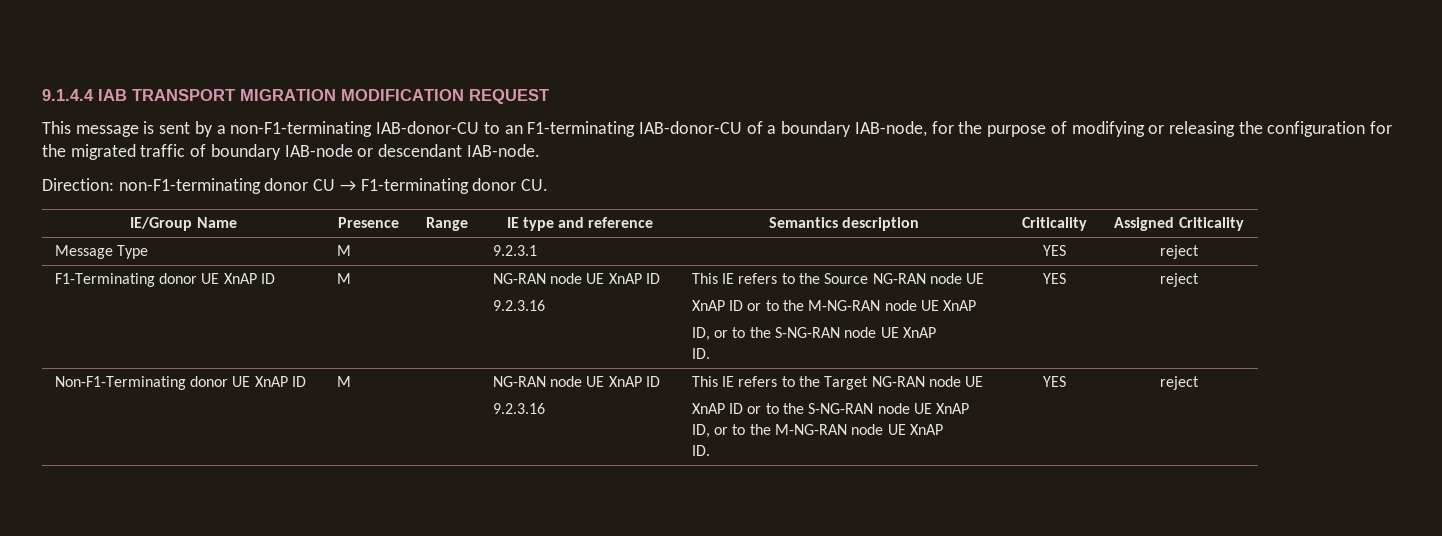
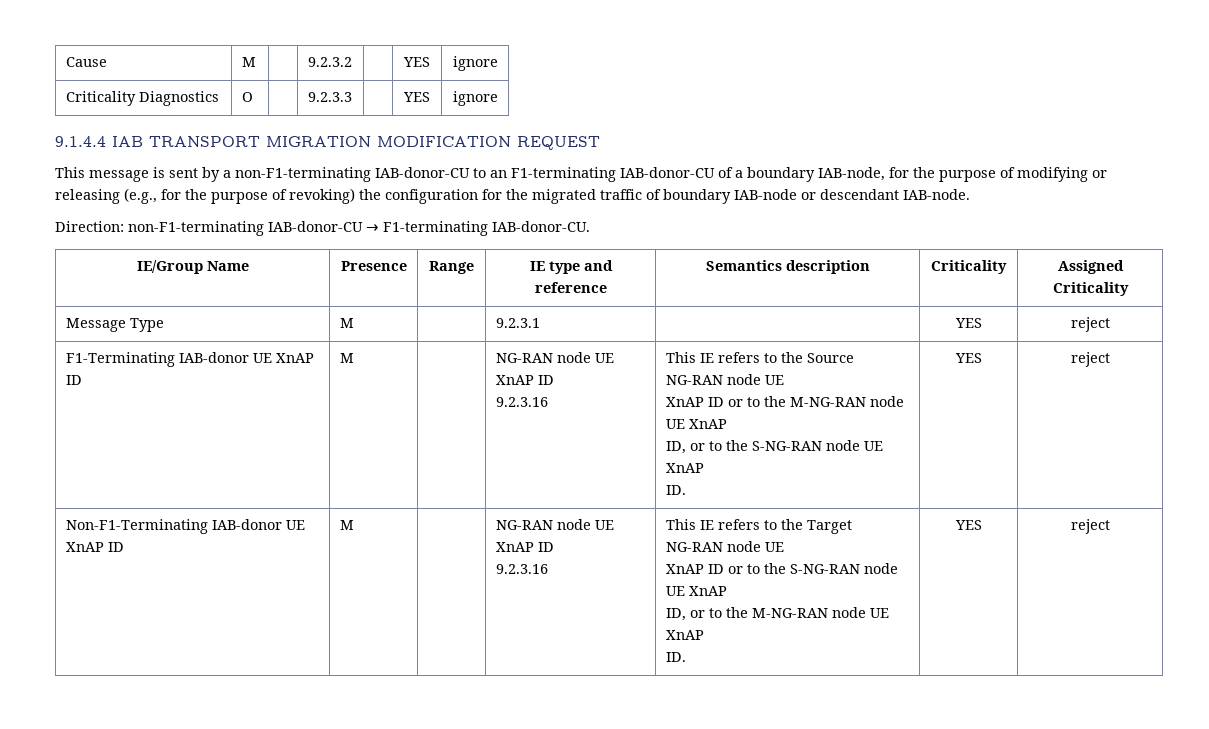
+ Cause | M | | 9.2.3.2 | | YES | ignore
+ Criticality Diagnostics | O | | 9.2.3.3 | | YES | ignore
- This message is sent by a non-F1-terminating IAB-donor-CU to an F1-terminating IAB-donor-CU of a boundary IAB-node, for the purpose of modifying or releasing the configuration for the migrated traffic of boundary IAB-node or descendant IAB-node.
+ This message is sent by a non-F1-terminating IAB-donor-CU to an F1-terminating IAB-donor-CU of a boundary IAB-node, for the purpose of modifying or releasing (e.g., for the purpose of revoking) the configuration for the migrated traffic of boundary IAB-node or descendant IAB-node.
- Direction: non-F1-terminating donor CU → F1-terminating donor CU.
+ Direction: non-F1-terminating IAB-donor-CU → F1-terminating IAB-donor-CU.
- F1-Terminating donor UE XnAP ID
+ F1-Terminating IAB-donor UE XnAP ID
- Non-F1-Terminating donor UE XnAP ID
+ Non-F1-Terminating IAB-donor UE XnAP ID

